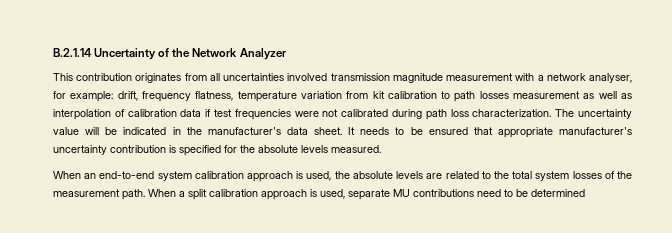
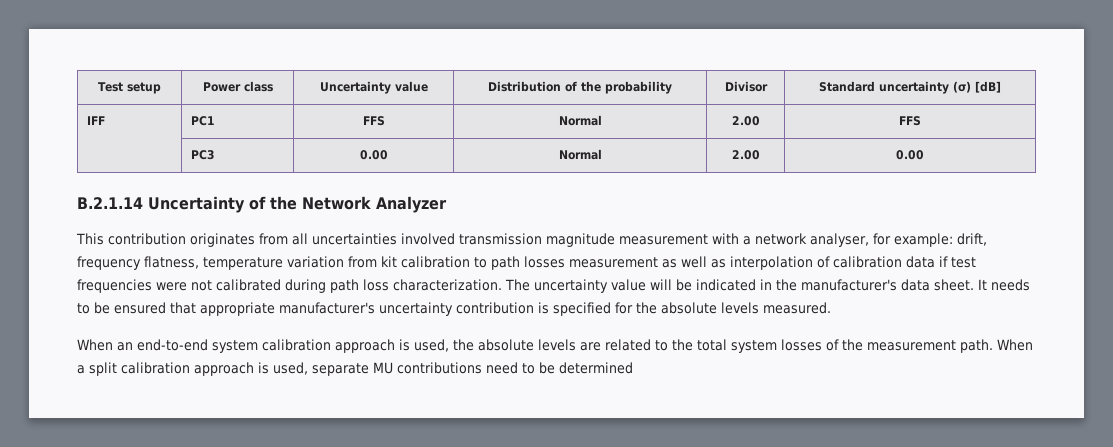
+ Test setup | Power class | Uncertainty value | Distribution of the probability | Divisor | Standard uncertainty (σ) [dB]
+ IFF | PC1 | FFS | Normal | 2.00 | FFS
+ | PC3 | 0.00 | Normal | 2.00 | 0.00

